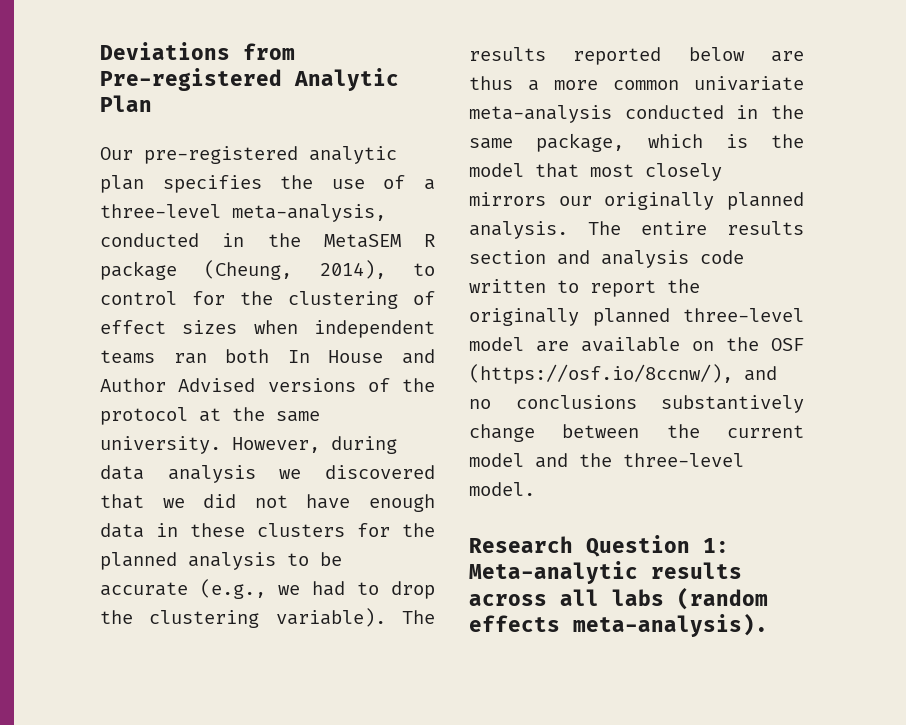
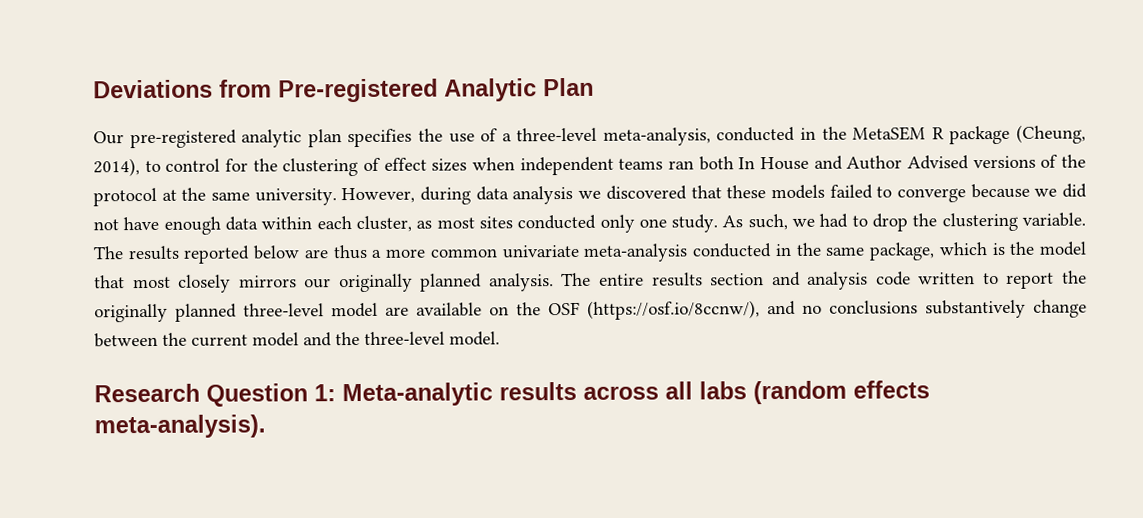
- However, during data analysis we discovered that we did not have enough data in these clusters for the planned analysis to be accurate (e.g., we had to drop the clustering variable).
+ However, during data analysis we discovered that these models failed to converge because we did not have enough data within each cluster, as most sites conducted only one study. As such, we had to drop the clustering variable.

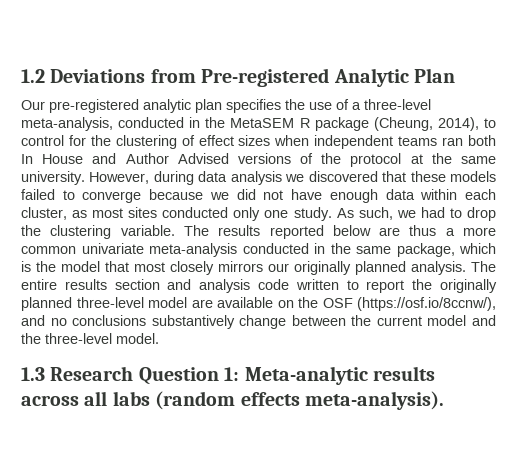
- Deviations from Pre-registered Analytic Plan
+ 1.2 Deviations from Pre-registered Analytic Plan
- Research Question 1: Meta-analytic results across all labs (random effects meta-analysis).
+ 1.3 Research Question 1: Meta-analytic results across all labs (random effects meta-analysis).

